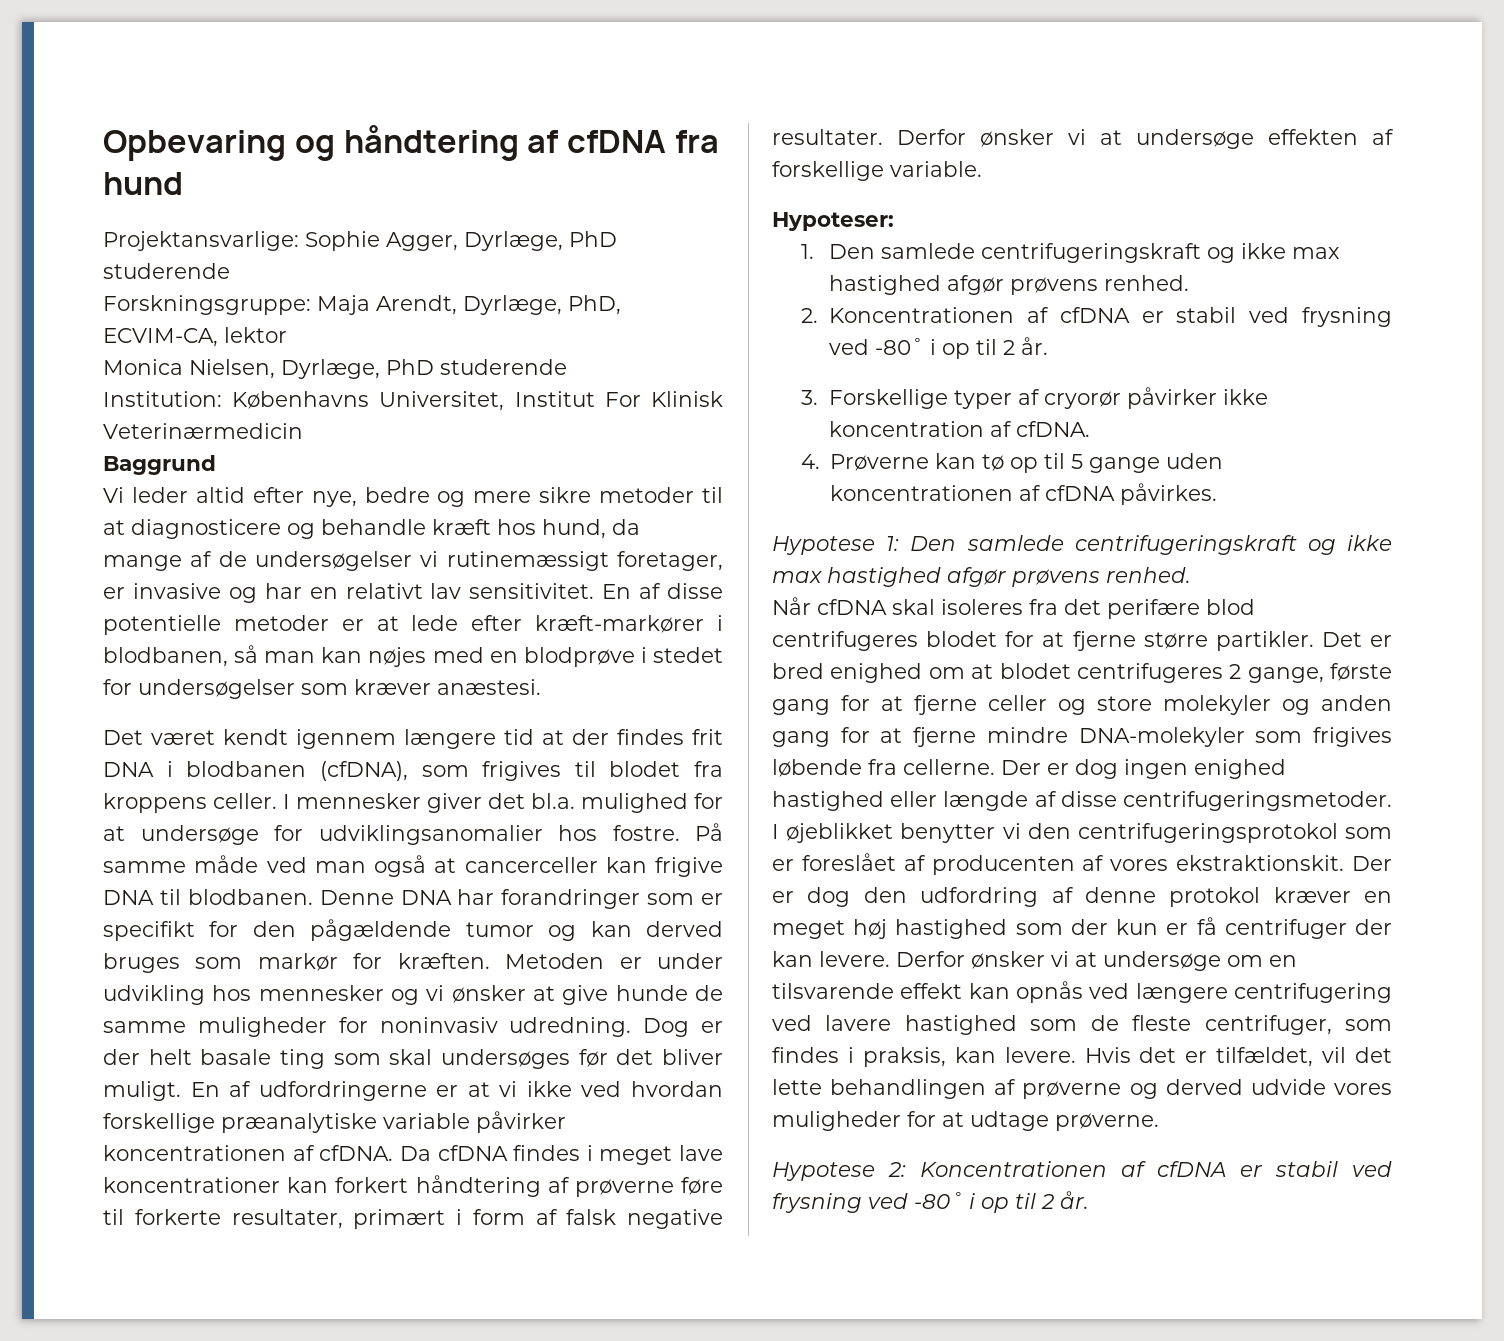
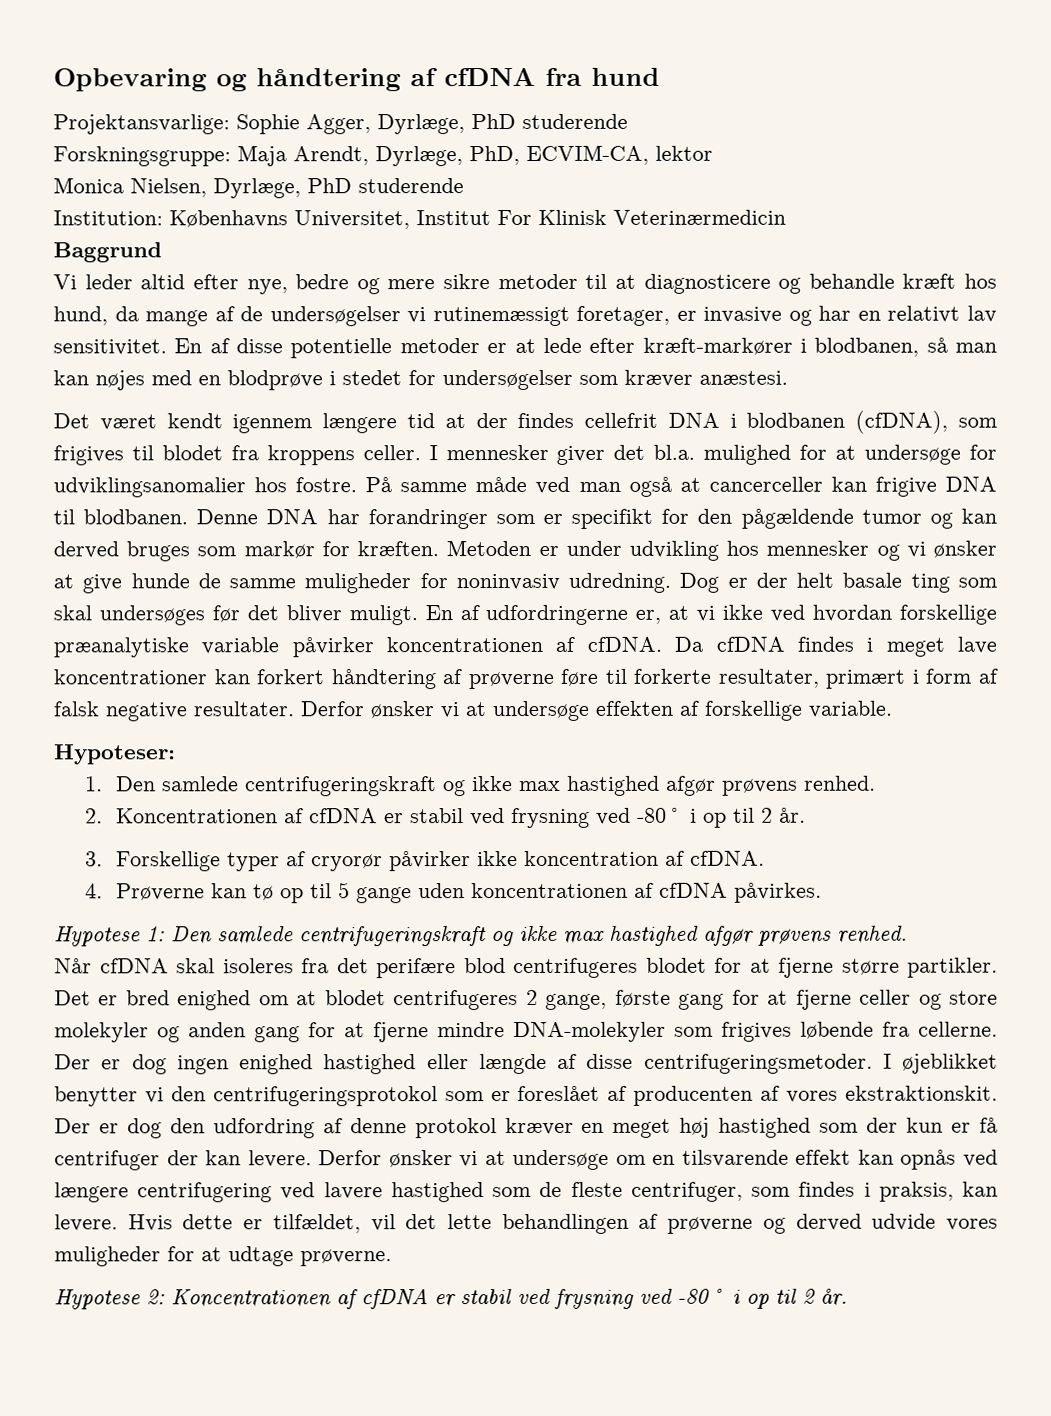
- Det været kendt igennem længere tid at der findes frit DNA i blodbanen (cfDNA), som frigives til blodet fra kroppens celler.
+ Det været kendt igennem længere tid at der findes cellefrit DNA i blodbanen (cfDNA), som frigives til blodet fra kroppens celler.
- En af udfordringerne er at vi ikke ved hvordan forskellige præanalytiske variable påvirker koncentrationen af cfDNA.
+ En af udfordringerne er, at vi ikke ved hvordan forskellige præanalytiske variable påvirker koncentrationen af cfDNA.
- Hvis det er tilfældet, vil det lette behandlingen af prøverne og derved udvide vores muligheder for at udtage prøverne.
+ Hvis dette er tilfældet, vil det lette behandlingen af prøverne og derved udvide vores muligheder for at udtage prøverne.

